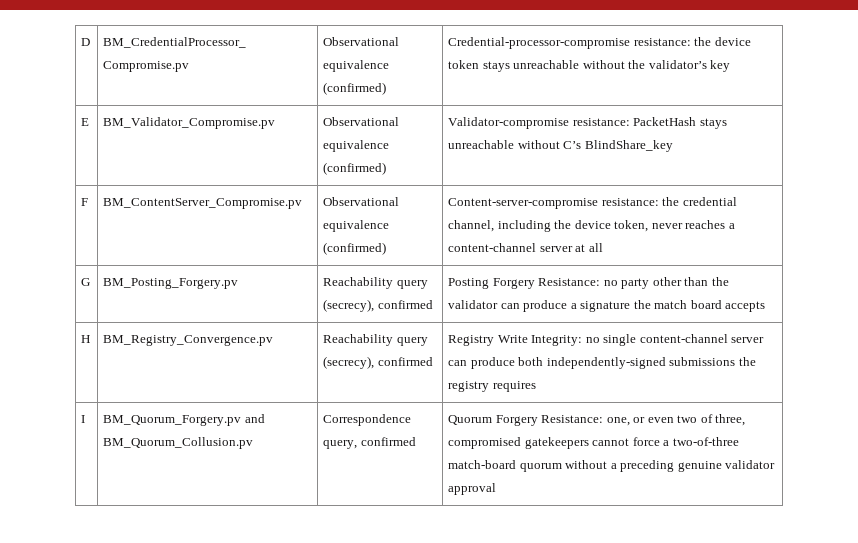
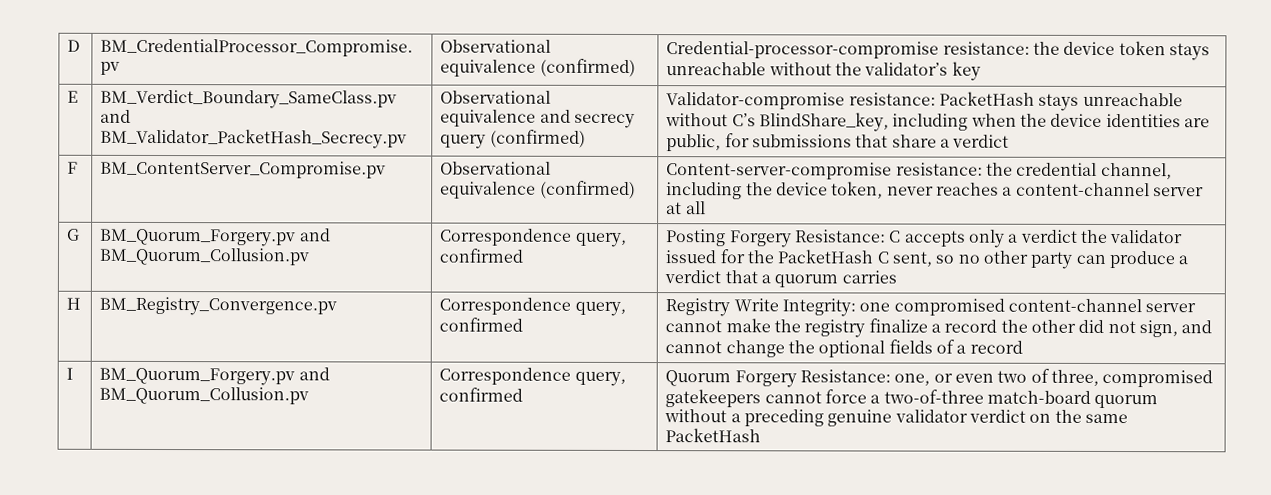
- E | BM_Validator_Compromise.pv | Observational equivalence (confirmed) | Validator-compromise resistance: PacketHash stays unreachable without C’s BlindShare_key
+ E | BM_Verdict_Boundary_SameClass.pv and BM_Validator_PacketHash_Secrecy.pv | Observational equivalence and secrecy query (confirmed) | Validator-compromise resistance: PacketHash stays unreachable without C’s BlindShare_key, including when the device identities are public, for submissions that share a verdict
- G | BM_Posting_Forgery.pv | Reachability query (secrecy), confirmed | Posting Forgery Resistance: no party other than the validator can produce a signature the match board accepts
+ G | BM_Quorum_Forgery.pv and BM_Quorum_Collusion.pv | Correspondence query, confirmed | Posting Forgery Resistance: C accepts only a verdict the validator issued for the PacketHash C sent, so no other party can produce a verdict that a quorum carries
- H | BM_Registry_Convergence.pv | Reachability query (secrecy), confirmed | Registry Write Integrity: no single content-channel server can produce both independently-signed submissions the registry requires
+ H | BM_Registry_Convergence.pv | Correspondence query, confirmed | Registry Write Integrity: one compromised content-channel server cannot make the registry finalize a record the other did not sign, and cannot change the optional fields of a record
- I | BM_Quorum_Forgery.pv and BM_Quorum_Collusion.pv | Correspondence query, confirmed | Quorum Forgery Resistance: one, or even two of three, compromised gatekeepers cannot force a two-of-three match-board quorum without a preceding genuine validator approval
+ I | BM_Quorum_Forgery.pv and BM_Quorum_Collusion.pv | Correspondence query, confirmed | Quorum Forgery Resistance: one, or even two of three, compromised gatekeepers cannot force a two-of-three match-board quorum without a preceding genuine validator verdict on the same PacketHash

